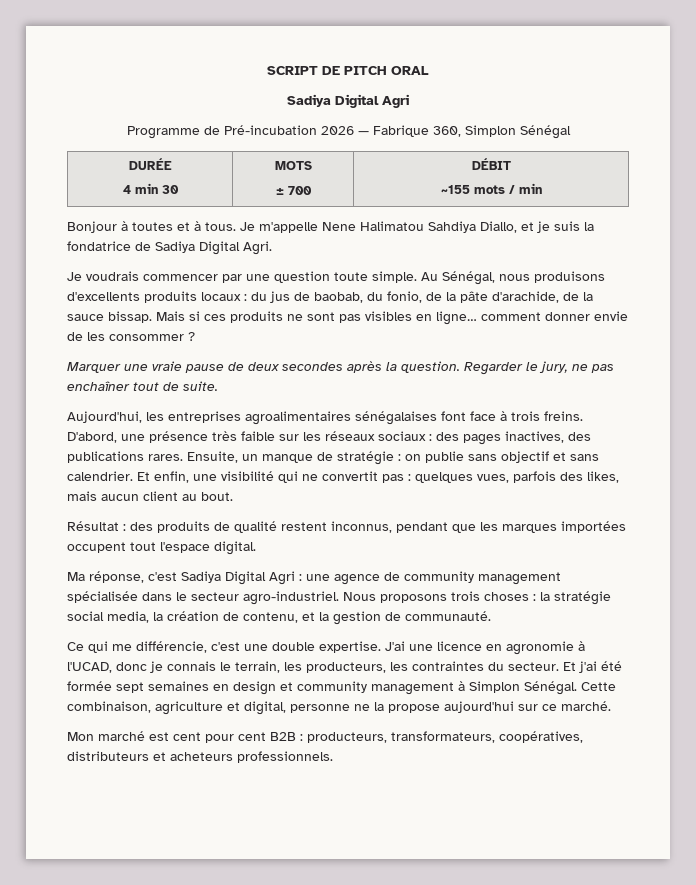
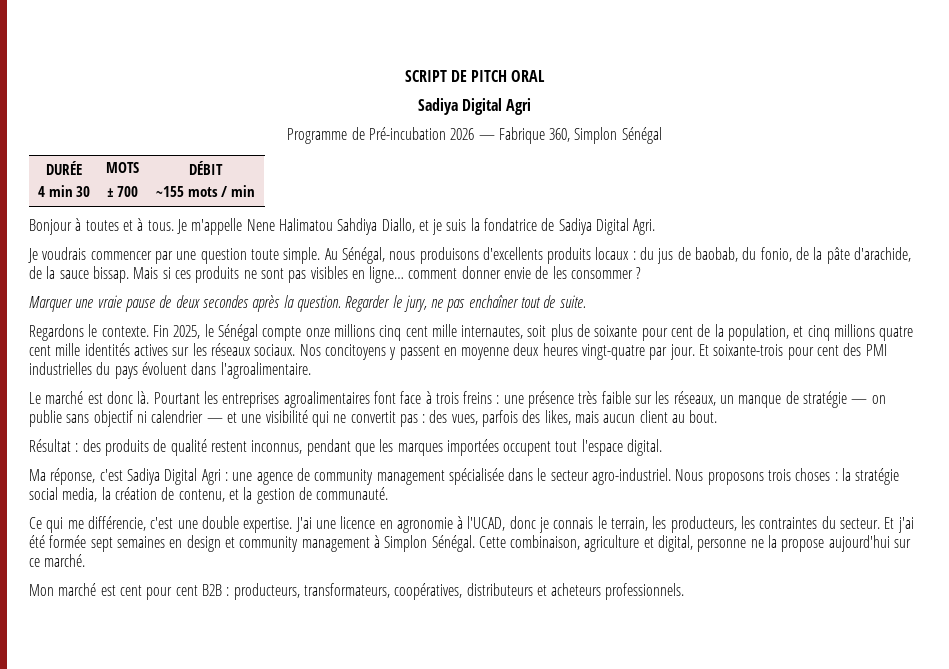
- Aujourd'hui, les entreprises agroalimentaires sénégalaises font face à trois freins. D'abord, une présence très faible sur les réseaux sociaux : des pages inactives, des publications rares. Ensuite, un manque de stratégie : on publie sans objectif et sans calendrier. Et enfin, une visibilité qui ne convertit pas : quelques vues, parfois des likes, mais aucun client au bout.
+ Regardons le contexte. Fin 2025, le Sénégal compte onze millions cinq cent mille internautes, soit plus de soixante pour cent de la population, et cinq millions quatre cent mille identités actives sur les réseaux sociaux. Nos concitoyens y passent en moyenne deux heures vingt-quatre par jour. Et soixante-trois pour cent des PMI industrielles du pays évoluent dans l'agroalimentaire.
+ Le marché est donc là. Pourtant les entreprises agroalimentaires font face à trois freins : une présence très faible sur les réseaux, un manque de stratégie — on publie sans objectif ni calendrier — et une visibilité qui ne convertit pas : des vues, parfois des likes, mais aucun client au bout.

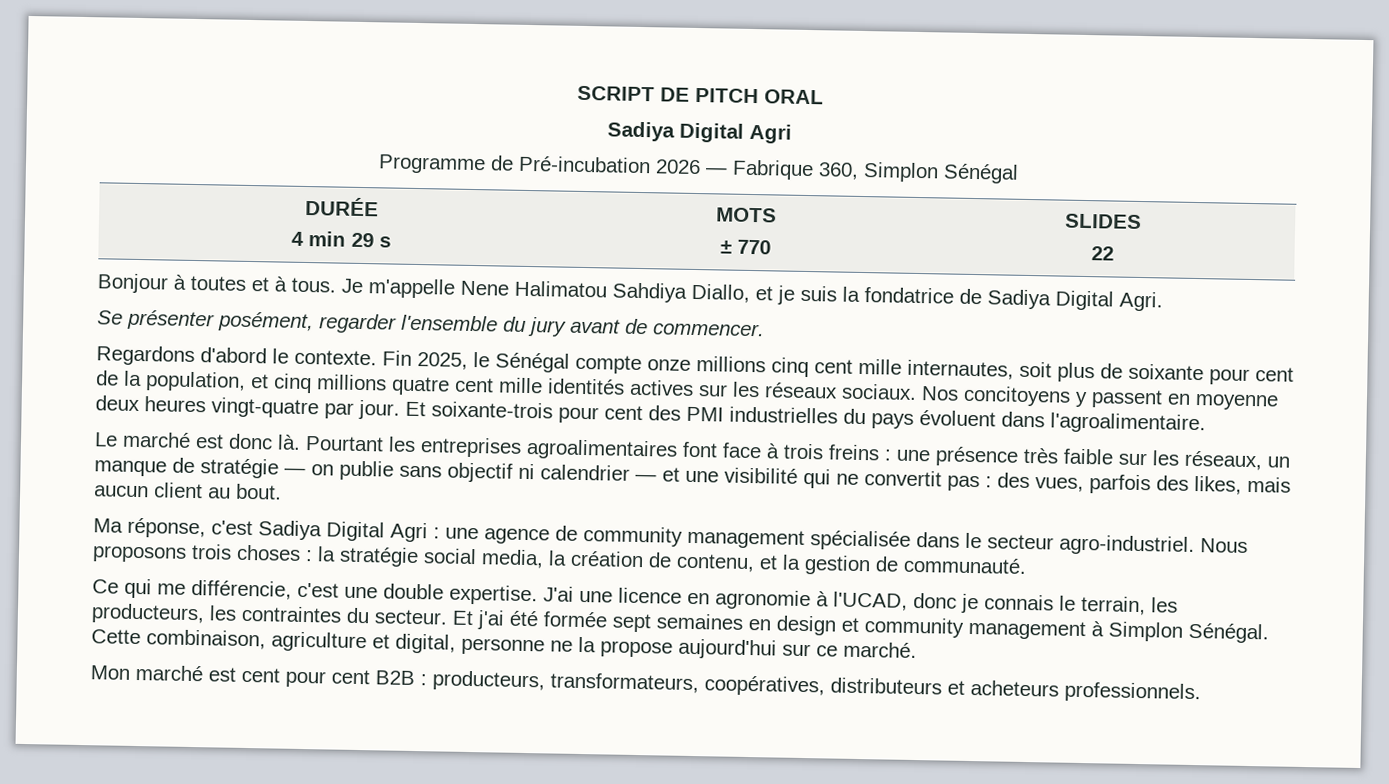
  DURÉE
- 4 min 30 | MOTS
- ± 700 | DÉBIT
- ~155 mots / min
+ 4 min 29 s | MOTS
+ ± 770 | SLIDES
+ 22
- Je voudrais commencer par une question toute simple. Au Sénégal, nous produisons d'excellents produits locaux : du jus de baobab, du fonio, de la pâte d'arachide, de la sauce bissap. Mais si ces produits ne sont pas visibles en ligne… comment donner envie de les consommer ?
- Marquer une vraie pause de deux secondes après la question. Regarder le jury, ne pas enchaîner tout de suite.
+ Se présenter posément, regarder l'ensemble du jury avant de commencer.
- Regardons le contexte.
+ Regardons d'abord le contexte.
- Résultat : des produits de qualité restent inconnus, pendant que les marques importées occupent tout l'espace digital.

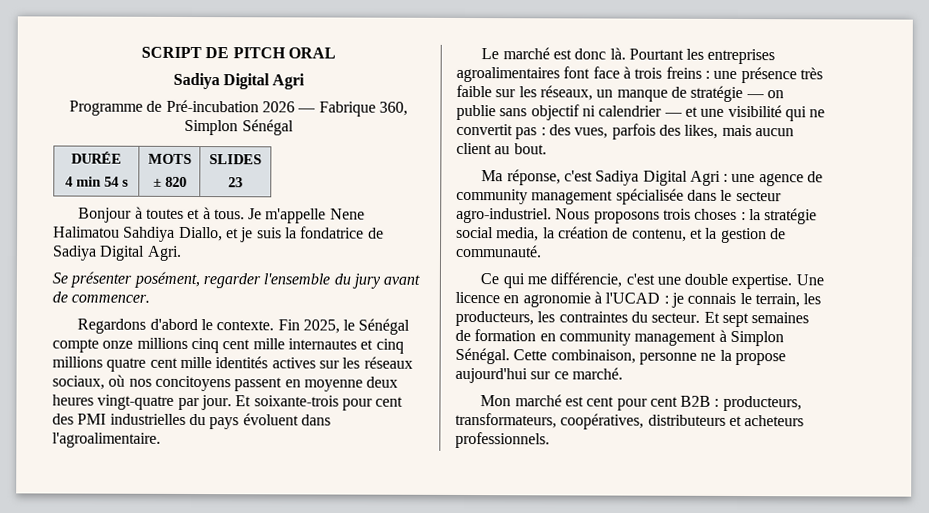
  DURÉE
- 4 min 29 s | MOTS
- ± 770 | SLIDES
- 22
+ 4 min 54 s | MOTS
+ ± 820 | SLIDES
+ 23
- Fin 2025, le Sénégal compte onze millions cinq cent mille internautes, soit plus de soixante pour cent de la population, et cinq millions quatre cent mille identités actives sur les réseaux sociaux. Nos concitoyens y passent en moyenne deux heures vingt-quatre par jour.
+ Fin 2025, le Sénégal compte onze millions cinq cent mille internautes et cinq millions quatre cent mille identités actives sur les réseaux sociaux, où nos concitoyens passent en moyenne deux heures vingt-quatre par jour.
- J'ai une licence en agronomie à l'UCAD, donc je connais le terrain, les producteurs, les contraintes du secteur.
+ Une licence en agronomie à l'UCAD : je connais le terrain, les producteurs, les contraintes du secteur.
- Et j'ai été formée sept semaines en design et community management à Simplon Sénégal.
+ Et sept semaines de formation en community management à Simplon Sénégal.
- Cette combinaison, agriculture et digital, personne ne la propose aujourd'hui sur ce marché.
+ Cette combinaison, personne ne la propose aujourd'hui sur ce marché.

